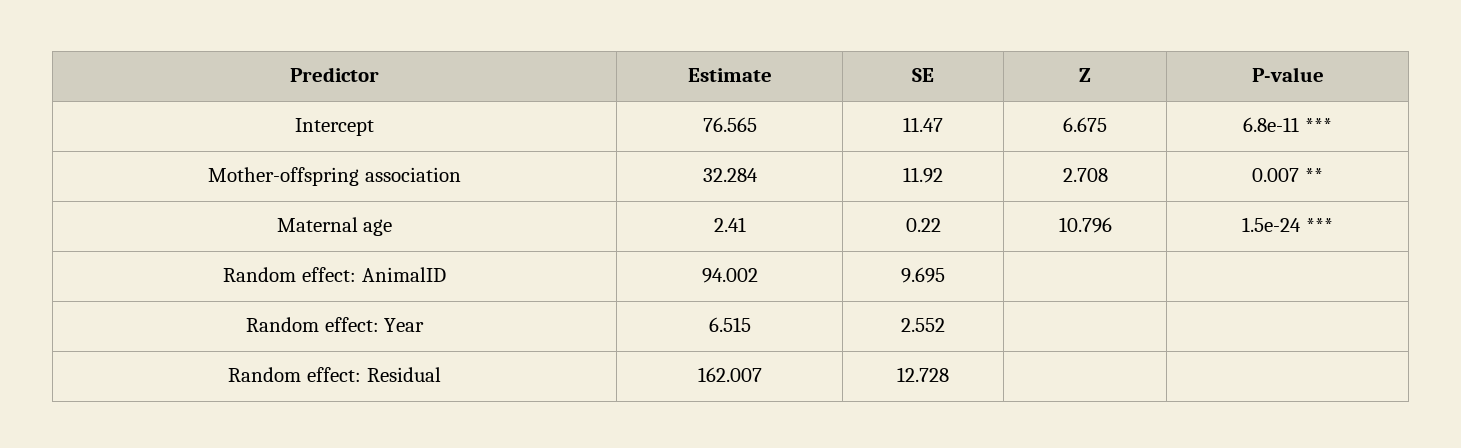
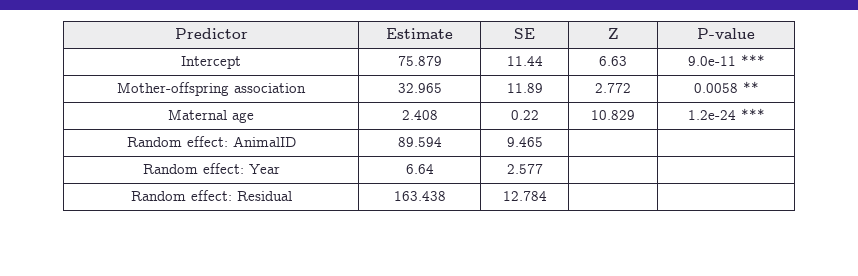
- Intercept | 76.565 | 11.47 | 6.675 | 6.8e-11 ***
+ Intercept | 75.879 | 11.44 | 6.63 | 9.0e-11 ***
- Mother-offspring association | 32.284 | 11.92 | 2.708 | 0.007 **
+ Mother-offspring association | 32.965 | 11.89 | 2.772 | 0.0058 **
- Maternal age | 2.41 | 0.22 | 10.796 | 1.5e-24 ***
+ Maternal age | 2.408 | 0.22 | 10.829 | 1.2e-24 ***
- Random effect: AnimalID | 94.002 | 9.695 | |
+ Random effect: AnimalID | 89.594 | 9.465 | |
- Random effect: Year | 6.515 | 2.552 | |
+ Random effect: Year | 6.64 | 2.577 | |
- Random effect: Residual | 162.007 | 12.728 | |
+ Random effect: Residual | 163.438 | 12.784 | |

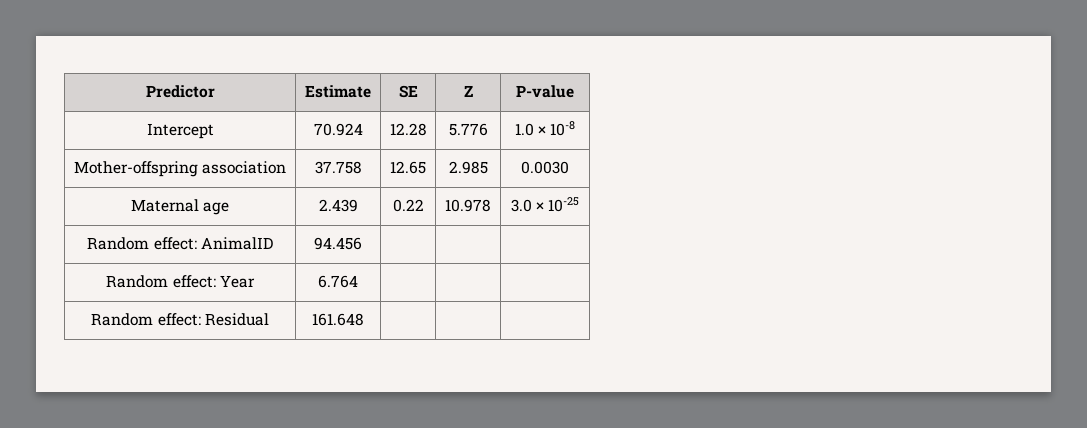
- Intercept | 75.879 | 11.44 | 6.63 | 9.0e-11 ***
- Mother-offspring association | 32.965 | 11.89 | 2.772 | 0.0058 **
+ Intercept | 70.924 | 12.28 | 5.776 | 1.0 × 10-8
+ Mother-offspring association | 37.758 | 12.65 | 2.985 | 0.0030
- Maternal age | 2.408 | 0.22 | 10.829 | 1.2e-24 ***
+ Maternal age | 2.439 | 0.22 | 10.978 | 3.0 × 10-25
- Random effect: AnimalID | 89.594 | 9.465 | |
+ Random effect: AnimalID | 94.456 | | |
- Random effect: Year | 6.64 | 2.577 | |
+ Random effect: Year | 6.764 | | |
- Random effect: Residual | 163.438 | 12.784 | |
+ Random effect: Residual | 161.648 | | |

